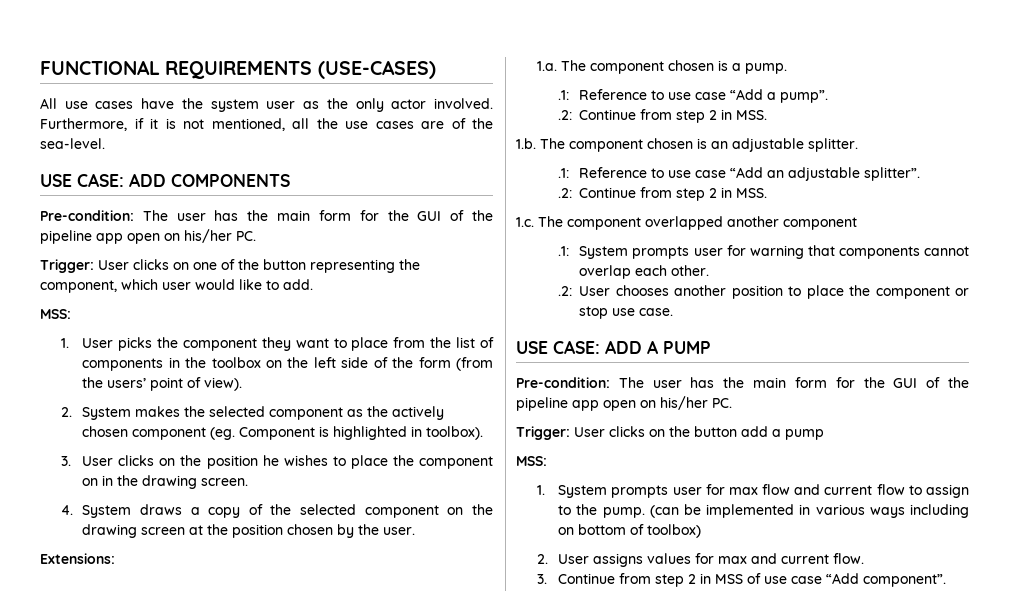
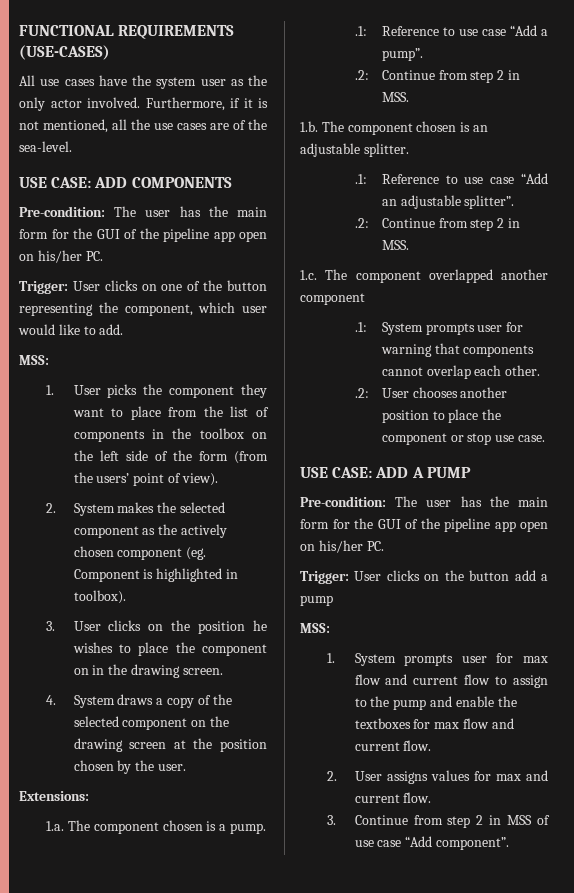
- 1. System prompts user for max flow and current flow to assign to the pump. (can be implemented in various ways including on bottom of toolbox)
+ 1. System prompts user for max flow and current flow to assign to the pump and enable the textboxes for max flow and current flow.

